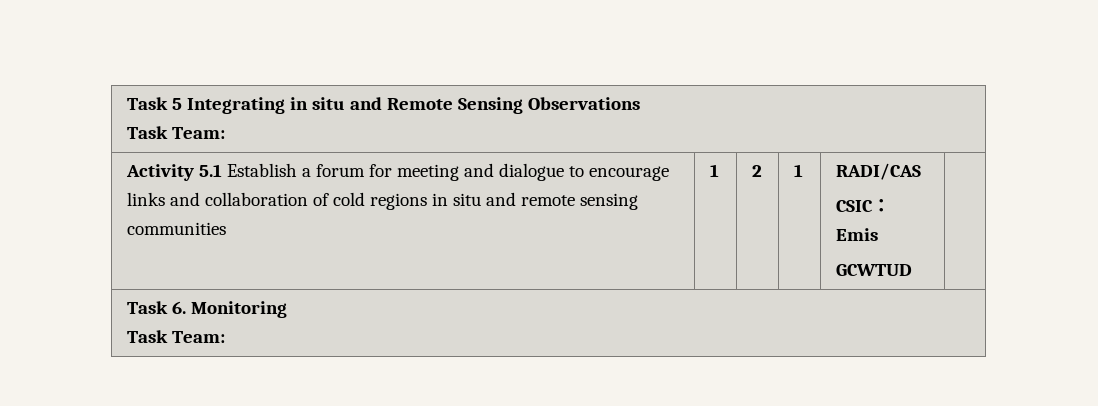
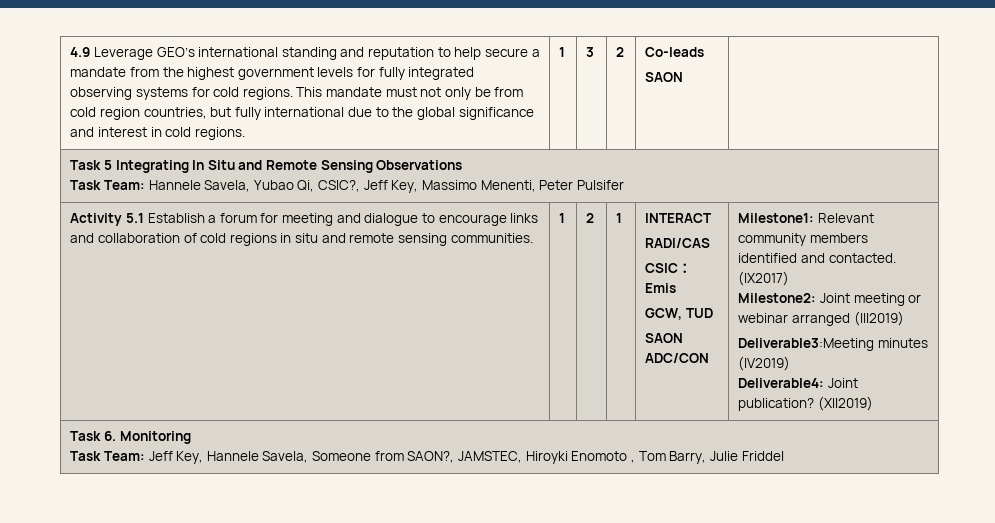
+ 4.9 Leverage GEO’s international standing and reputation to help secure a mandate from the highest government levels for fully integrated observing systems for cold regions. This mandate must not only be from cold region countries, but fully international due to the global significance and interest in cold regions. | 1 | 3 | 2 | Co-leads
+ SAON
- Task 5 Integrating in situ and Remote Sensing Observations
- Task Team:
+ Task 5 Integrating In Situ and Remote Sensing Observations
+ Task Team: Hannele Savela, Yubao Qi, CSIC?, Jeff Key, Massimo Menenti, Peter Pulsifer
- Activity 5.1 Establish a forum for meeting and dialogue to encourage links and collaboration of cold regions in situ and remote sensing communities
+ Activity 5.1 Establish a forum for meeting and dialogue to encourage links and collaboration of cold regions in situ and remote sensing communities.
+ INTERACT
- GCWTUD
+ GCW, TUD
+ SAON ADC/CON | Milestone1: Relevant community members identified and contacted. (IX2017)
+ Milestone2: Joint meeting or webinar arranged (III2019)
+ Deliverable3:Meeting minutes (IV2019)
+ Deliverable4: Joint publication? (XII2019)
  Task 6. Monitoring
- Task Team:
+ Task Team: Jeff Key, Hannele Savela, Someone from SAON?, JAMSTEC, Hiroyki Enomoto , Tom Barry, Julie Friddel

